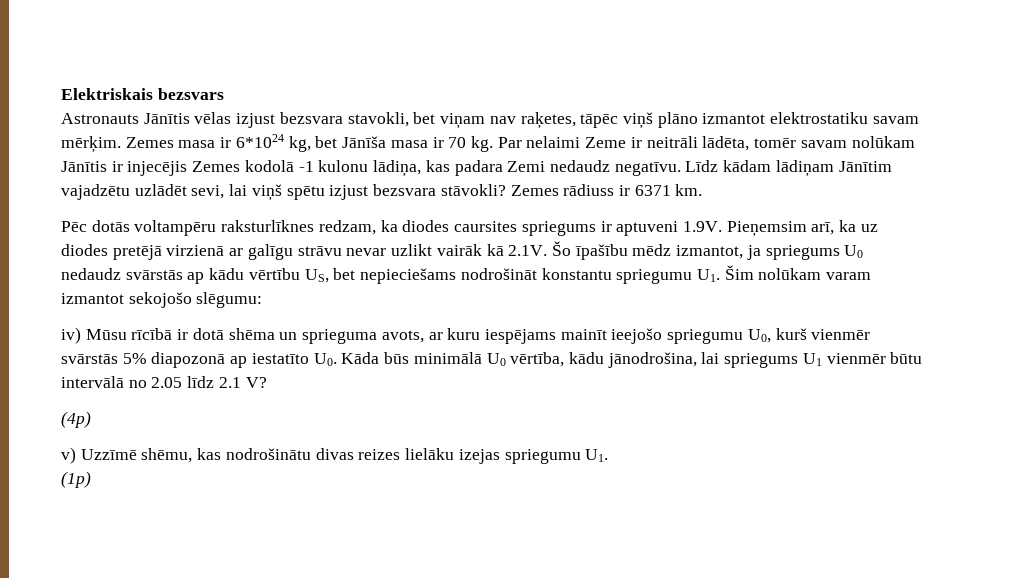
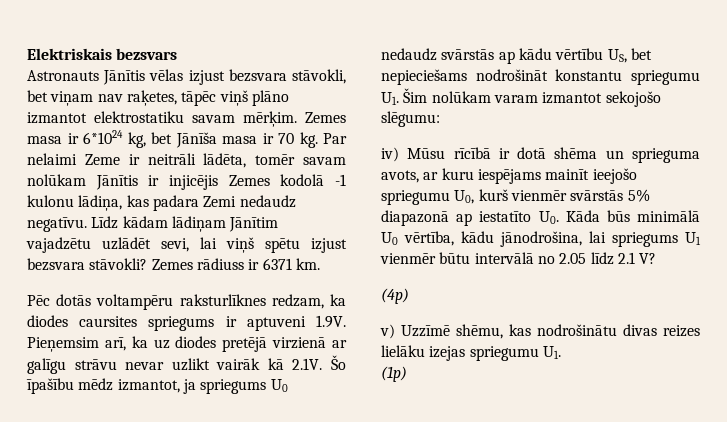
- Astronauts Jānītis vēlas izjust bezsvara stavokli, bet viņam nav raķetes, tāpēc viņš plāno izmantot elektrostatiku savam mērķim.
+ Astronauts Jānītis vēlas izjust bezsvara stāvokli, bet viņam nav raķetes, tāpēc viņš plāno izmantot elektrostatiku savam mērķim.
- Par nelaimi Zeme ir neitrāli lādēta, tomēr savam nolūkam Jānītis ir injecējis Zemes kodolā -1 kulonu lādiņa, kas padara Zemi nedaudz negatīvu.
+ Par nelaimi Zeme ir neitrāli lādēta, tomēr savam nolūkam Jānītis ir injicējis Zemes kodolā -1 kulonu lādiņa, kas padara Zemi nedaudz negatīvu.
- iv) Mūsu rīcībā ir dotā shēma un sprieguma avots, ar kuru iespējams mainīt ieejošo spriegumu U0, kurš vienmēr svārstās 5% diapozonā ap iestatīto U0. Kāda būs minimālā U0 vērtība, kādu jānodrošina, lai spriegums U1 vienmēr būtu intervālā no 2.05 līdz 2.1 V?
+ iv) Mūsu rīcībā ir dotā shēma un sprieguma avots, ar kuru iespējams mainīt ieejošo spriegumu U0, kurš vienmēr svārstās 5% diapazonā ap iestatīto U0. Kāda būs minimālā U0 vērtība, kādu jānodrošina, lai spriegums U1 vienmēr būtu intervālā no 2.05 līdz 2.1 V?

